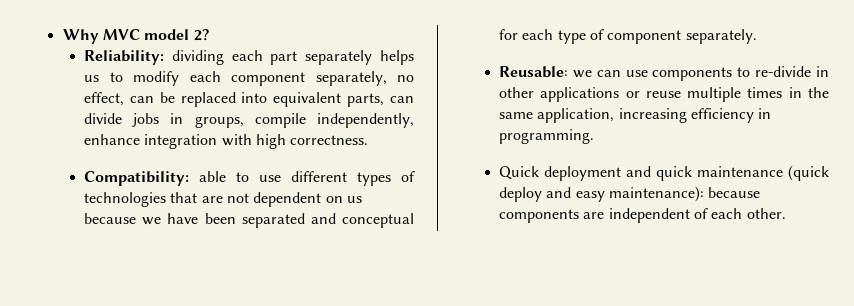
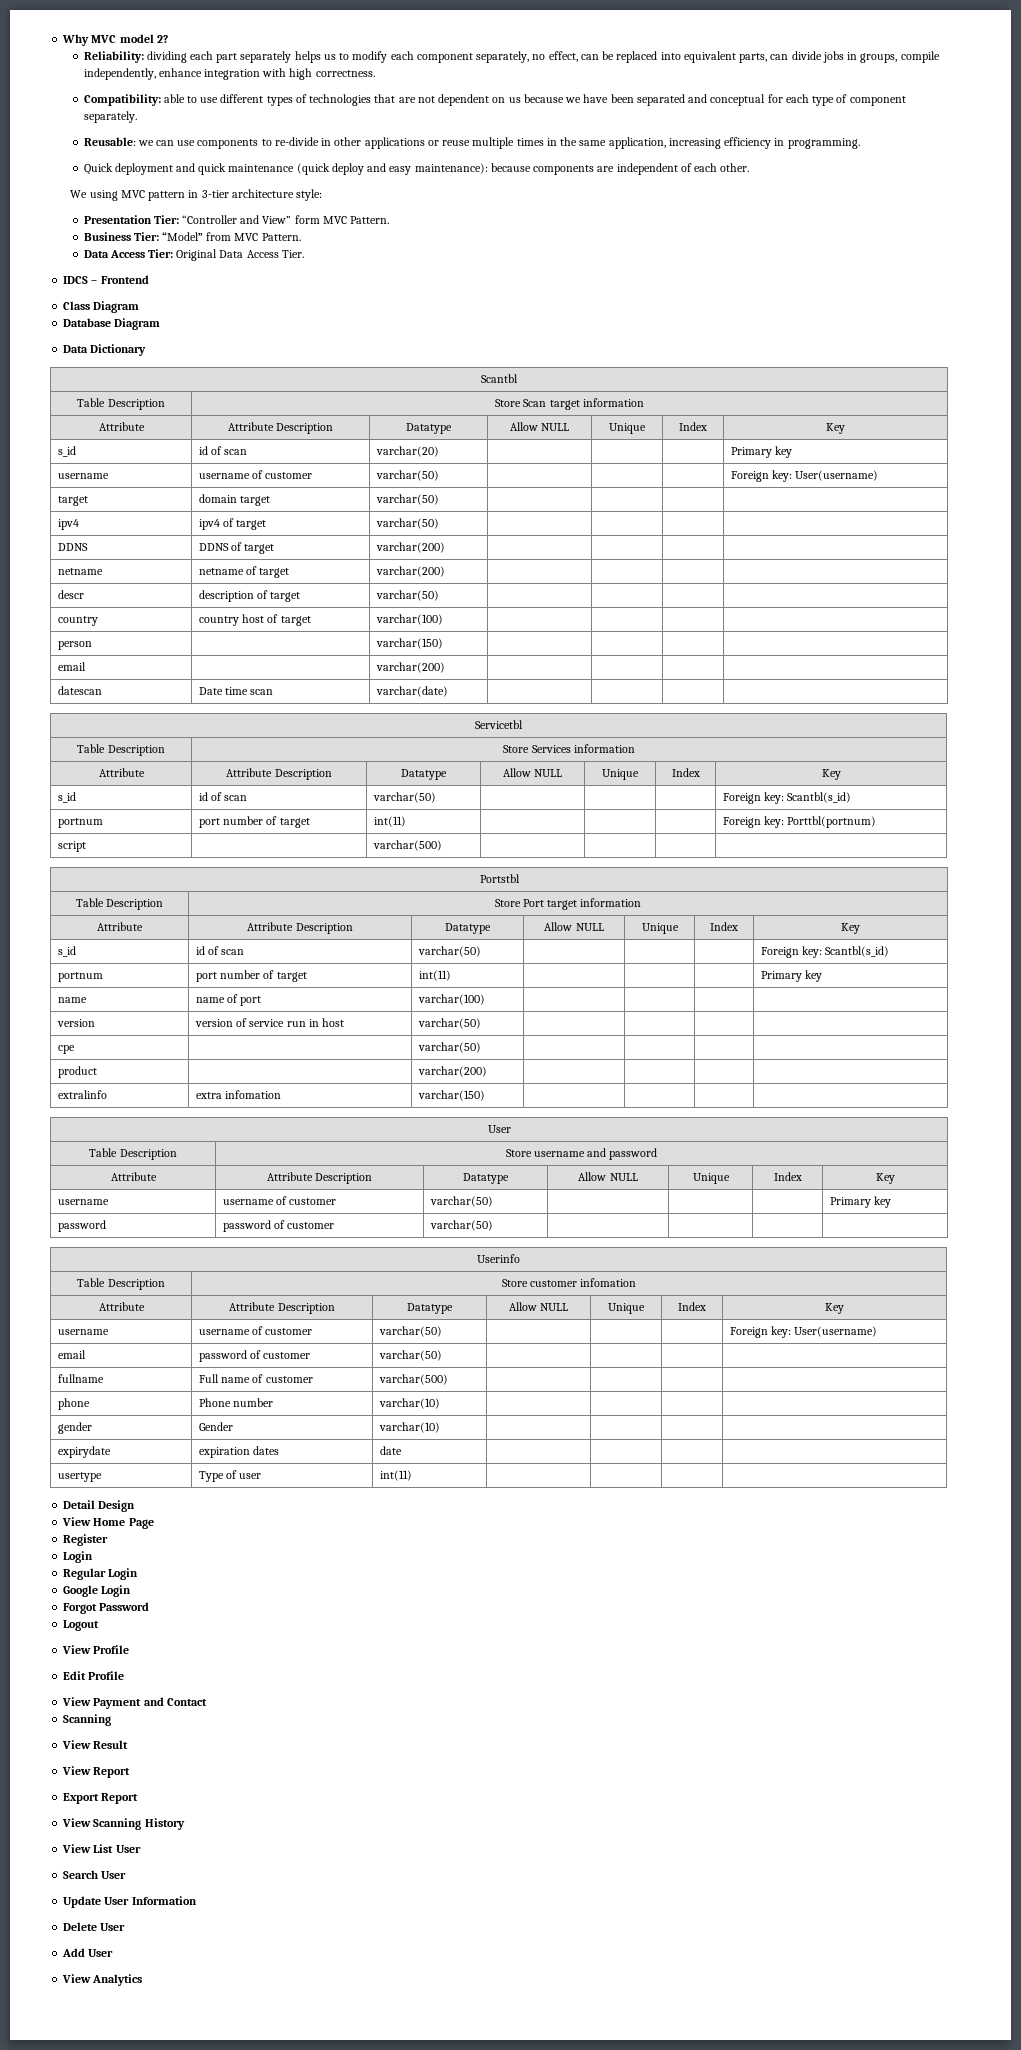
+ We using MVC pattern in 3-tier architecture style:
+ Presentation Tier: “Controller and View” form MVC Pattern.
+ Business Tier: “Model” from MVC Pattern.
+ Data Access Tier: Original Data Access Tier.
+ IDCS – Frontend
+ Class Diagram
+ Database Diagram
+ Data Dictionary
+ Scantbl
+ Table Description | Store Scan target information
+ Attribute | Attribute Description | Datatype | Allow NULL | Unique | Index | Key
+ s_id | id of scan | varchar(20) | | | | Primary key
+ username | username of customer | varchar(50) | | | | Foreign key: User(username)
+ target | domain target | varchar(50) | | | |
+ ipv4 | ipv4 of target | varchar(50) | | | |
+ DDNS | DDNS of target | varchar(200) | | | |
+ netname | netname of target | varchar(200) | | | |
+ descr | description of target | varchar(50) | | | |
+ country | country host of target | varchar(100) | | | |
+ person | | varchar(150) | | | |
+ email | | varchar(200) | | | |
+ datescan | Date time scan | varchar(date) | | | |
+ Servicetbl
+ Table Description | Store Services information
+ Attribute | Attribute Description | Datatype | Allow NULL | Unique | Index | Key
+ s_id | id of scan | varchar(50) | | | | Foreign key: Scantbl(s_id)
+ portnum | port number of target | int(11) | | | | Foreign key: Porttbl(portnum)
+ script | | varchar(500) | | | |
+ Portstbl
+ Table Description | Store Port target information
+ Attribute | Attribute Description | Datatype | Allow NULL | Unique | Index | Key
+ s_id | id of scan | varchar(50) | | | | Foreign key: Scantbl(s_id)
+ portnum | port number of target | int(11) | | | | Primary key
+ name | name of port | varchar(100) | | | |
+ version | version of service run in host | varchar(50) | | | |
+ cpe | | varchar(50) | | | |
+ product | | varchar(200) | | | |
+ extralinfo | extra infomation | varchar(150) | | | |
+ User
+ Table Description | Store username and password
+ Attribute | Attribute Description | Datatype | Allow NULL | Unique | Index | Key
+ username | username of customer | varchar(50) | | | | Primary key
+ password | password of customer | varchar(50) | | | |
+ Userinfo
+ Table Description | Store customer infomation
+ Attribute | Attribute Description | Datatype | Allow NULL | Unique | Index | Key
+ username | username of customer | varchar(50) | | | | Foreign key: User(username)
+ email | password of customer | varchar(50) | | | |
+ fullname | Full name of customer | varchar(500) | | | |
+ phone | Phone number | varchar(10) | | | |
+ gender | Gender | varchar(10) | | | |
+ expirydate | expiration dates | date | | | |
+ usertype | Type of user | int(11) | | | |
+ Detail Design
+ View Home Page
+ Register
+ Login
+ Regular Login
+ Google Login
+ Forgot Password
+ Logout
+ View Profile
+ Edit Profile
+ View Payment and Contact
+ Scanning
+ View Result
+ View Report
+ Export Report
+ View Scanning History
+ View List User
+ Search User
+ Update User Information
+ Delete User
+ Add User
+ View Analytics

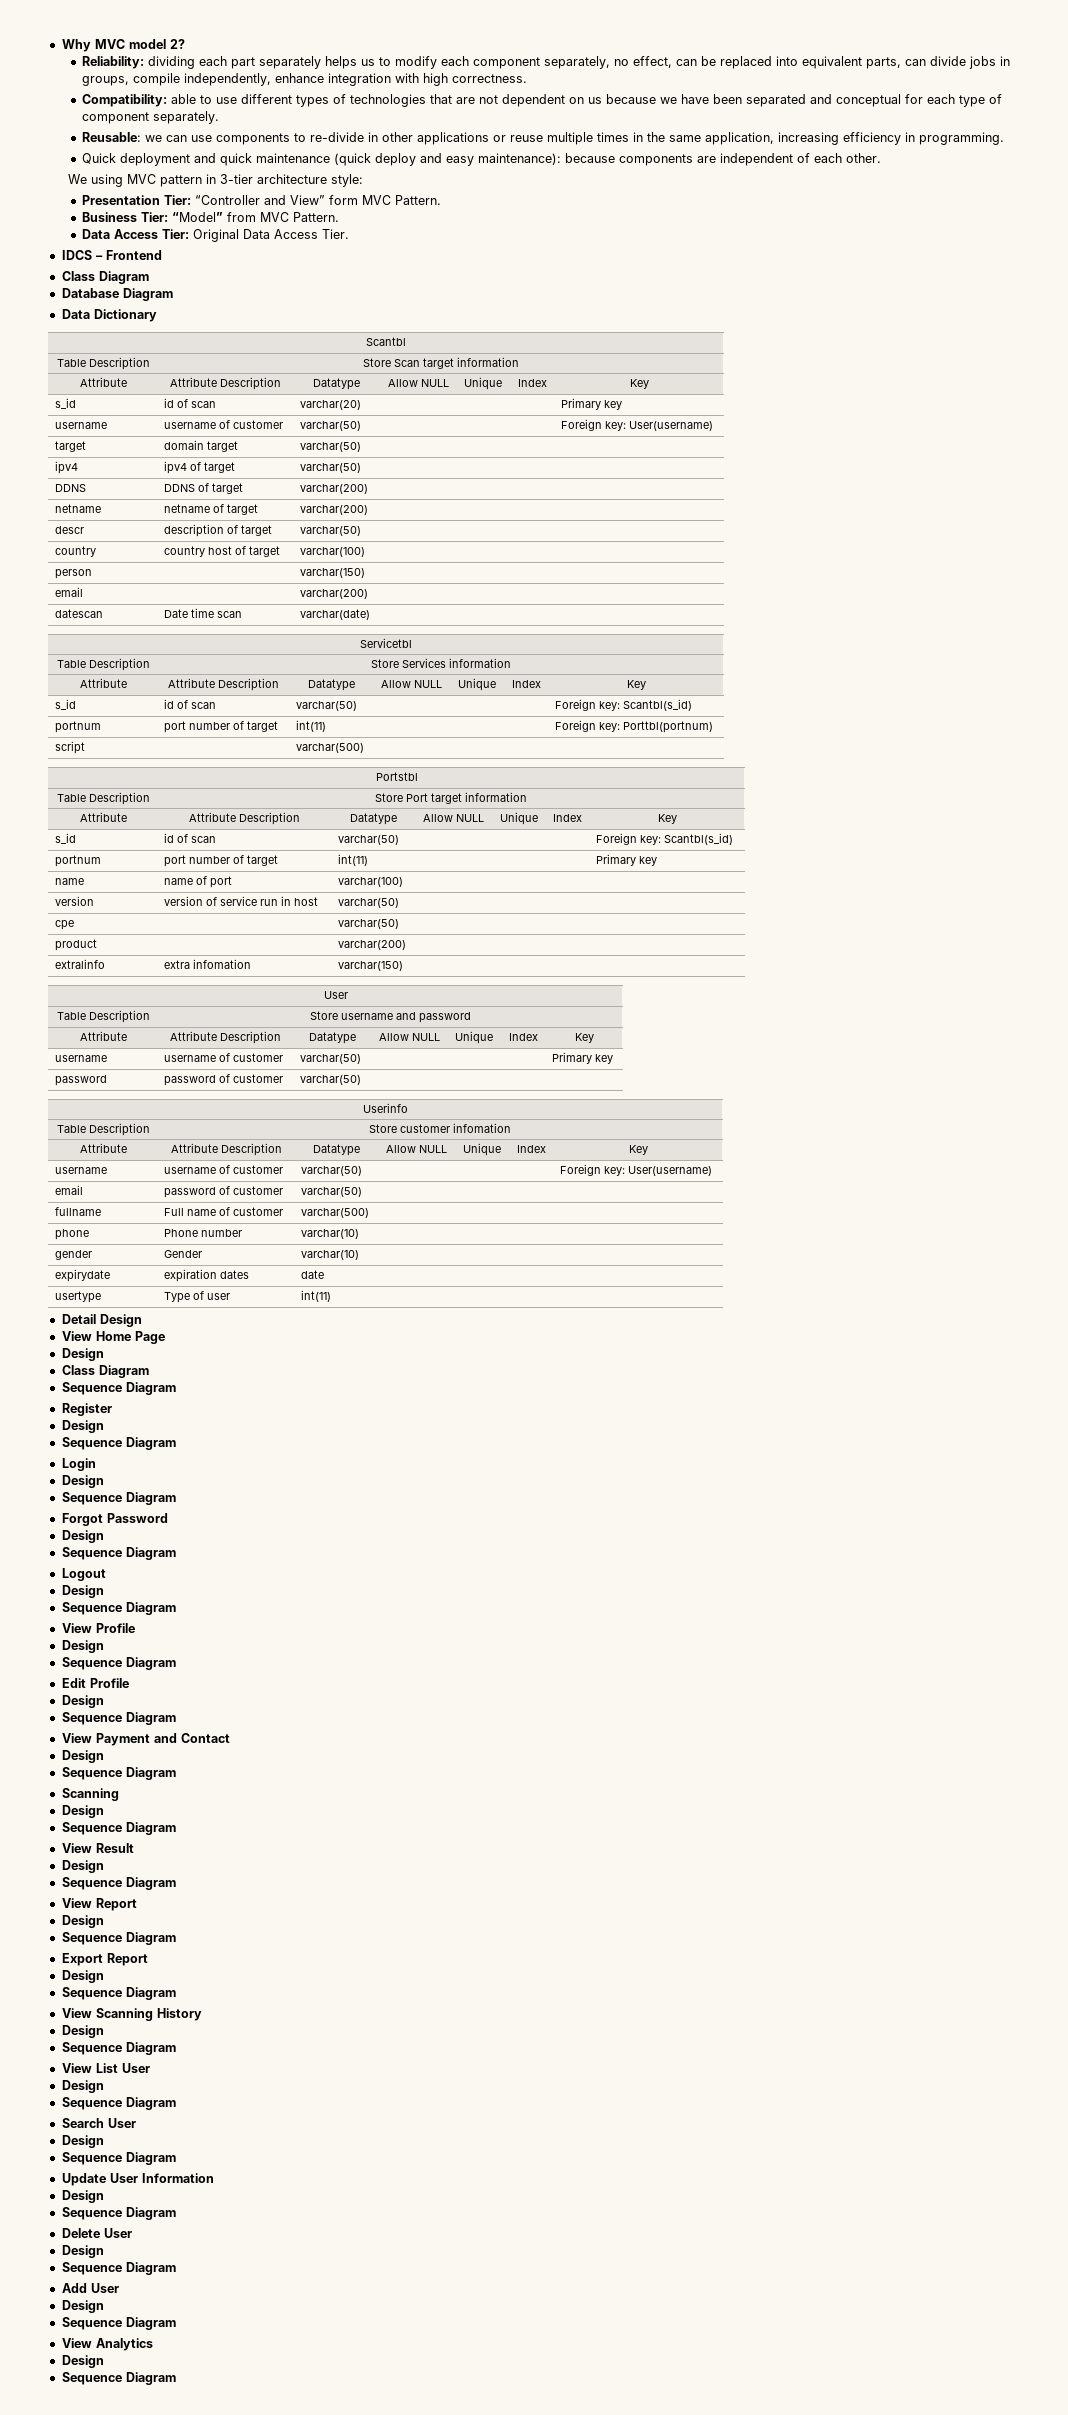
  View Home Page
+ Design
+ Class Diagram
+ Sequence Diagram
  Register
+ Design
+ Sequence Diagram
  Login
- Regular Login
- Google Login
+ Design
+ Sequence Diagram
  Forgot Password
+ Design
+ Sequence Diagram
  Logout
+ Design
+ Sequence Diagram
  View Profile
+ Design
+ Sequence Diagram
  Edit Profile
+ Design
+ Sequence Diagram
  View Payment and Contact
+ Design
+ Sequence Diagram
  Scanning
+ Design
+ Sequence Diagram
  View Result
+ Design
+ Sequence Diagram
  View Report
+ Design
+ Sequence Diagram
  Export Report
+ Design
+ Sequence Diagram
  View Scanning History
+ Design
+ Sequence Diagram
  View List User
+ Design
+ Sequence Diagram
  Search User
+ Design
+ Sequence Diagram
  Update User Information
+ Design
+ Sequence Diagram
  Delete User
+ Design
+ Sequence Diagram
  Add User
+ Design
+ Sequence Diagram
  View Analytics
+ Design
+ Sequence Diagram

